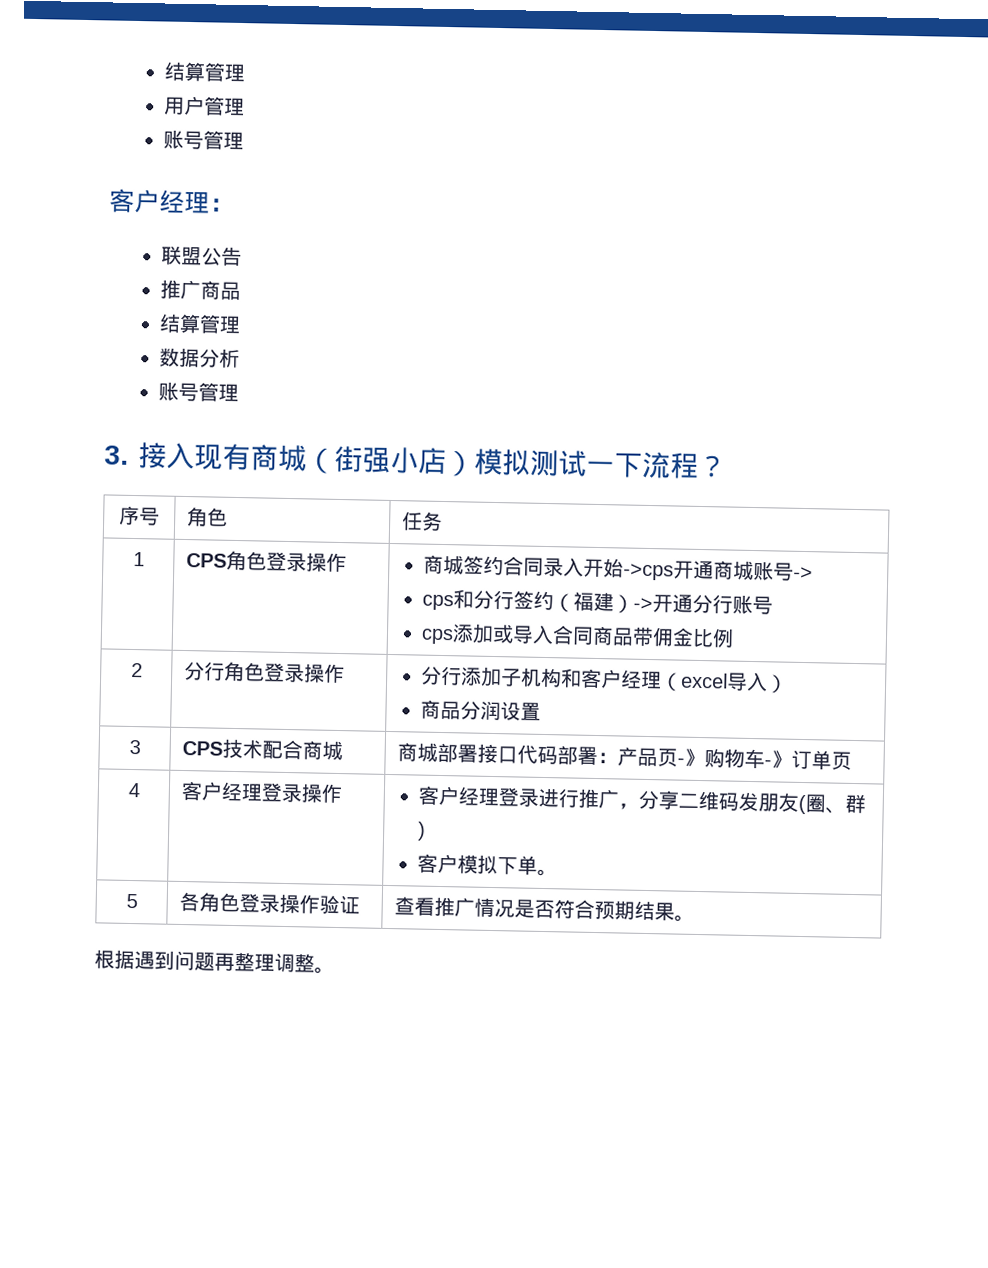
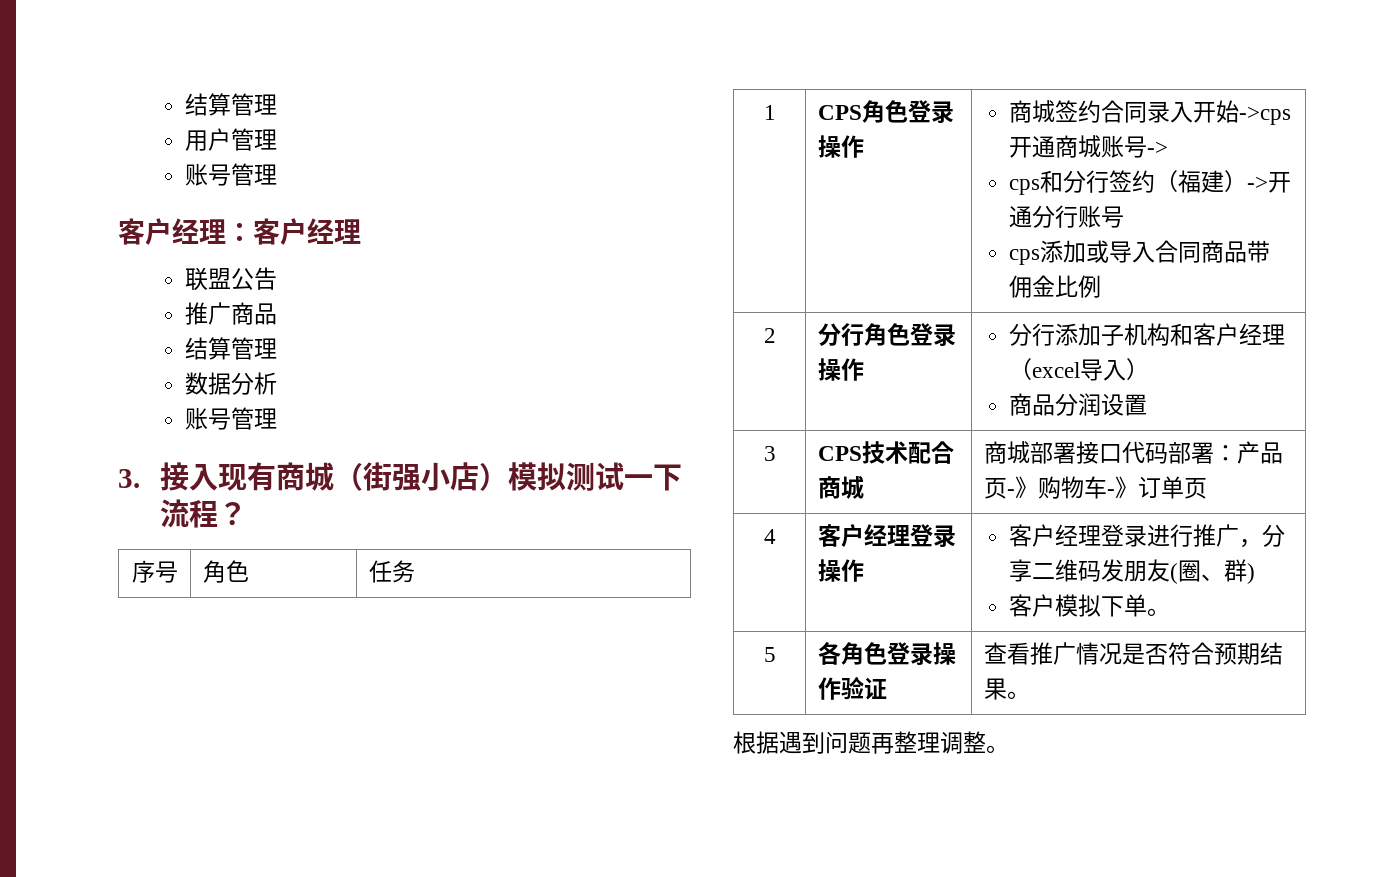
- 客户经理：
+ 客户经理：客户经理

